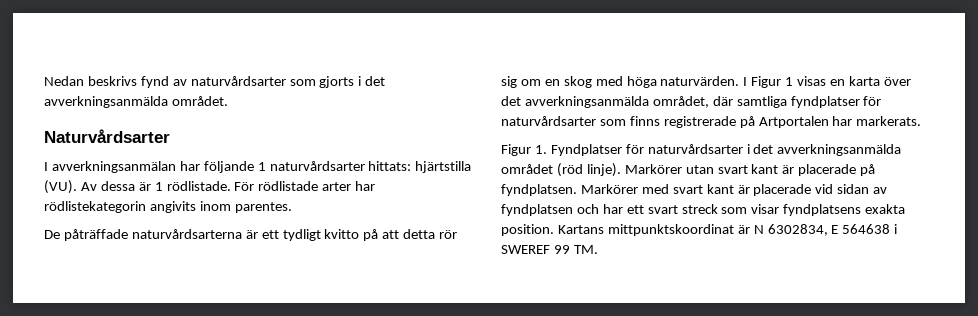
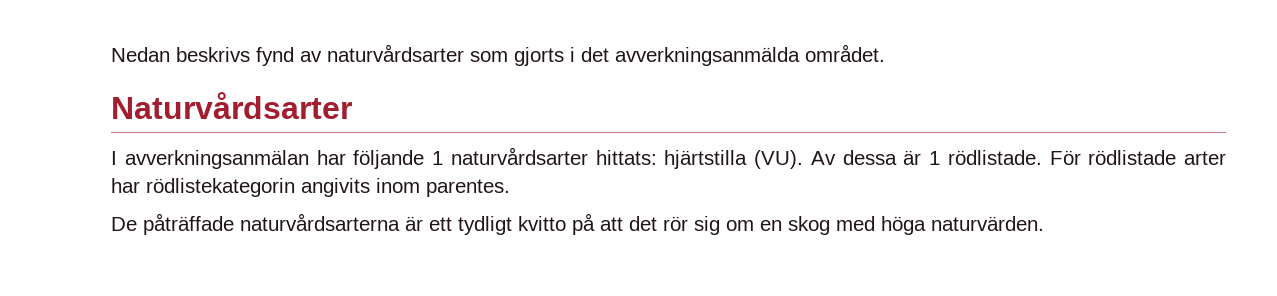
- De påträffade naturvårdsarterna är ett tydligt kvitto på att detta rör sig om en skog med höga naturvärden. I Figur 1 visas en karta över det avverkningsanmälda området, där samtliga fyndplatser för naturvårdsarter som finns registrerade på Artportalen har markerats.
- Figur 1. Fyndplatser för naturvårdsarter i det avverkningsanmälda området (röd linje). Markörer utan svart kant är placerade på fyndplatsen. Markörer med svart kant är placerade vid sidan av fyndplatsen och har ett svart streck som visar fyndplatsens exakta position. Kartans mittpunktskoordinat är N 6302834, E 564638 i SWEREF 99 TM.
+ De påträffade naturvårdsarterna är ett tydligt kvitto på att det rör sig om en skog med höga naturvärden.

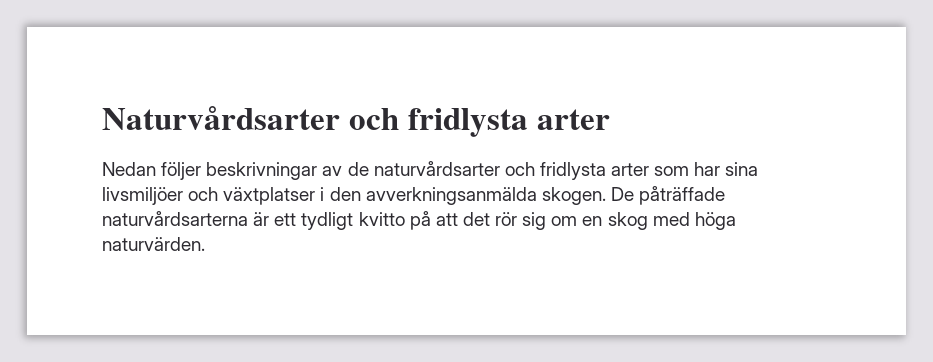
- Nedan beskrivs fynd av naturvårdsarter som gjorts i det avverkningsanmälda området.
- Naturvårdsarter
- I avverkningsanmälan har följande 1 naturvårdsarter hittats: hjärtstilla (VU). Av dessa är 1 rödlistade. För rödlistade arter har rödlistekategorin angivits inom parentes.
- De påträffade naturvårdsarterna är ett tydligt kvitto på att det rör sig om en skog med höga naturvärden.
+ Naturvårdsarter och fridlysta arter
+ Nedan följer beskrivningar av de naturvårdsarter och fridlysta arter som har sina livsmiljöer och växtplatser i den avverkningsanmälda skogen. De påträffade naturvårdsarterna är ett tydligt kvitto på att det rör sig om en skog med höga naturvärden.

